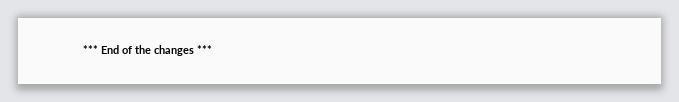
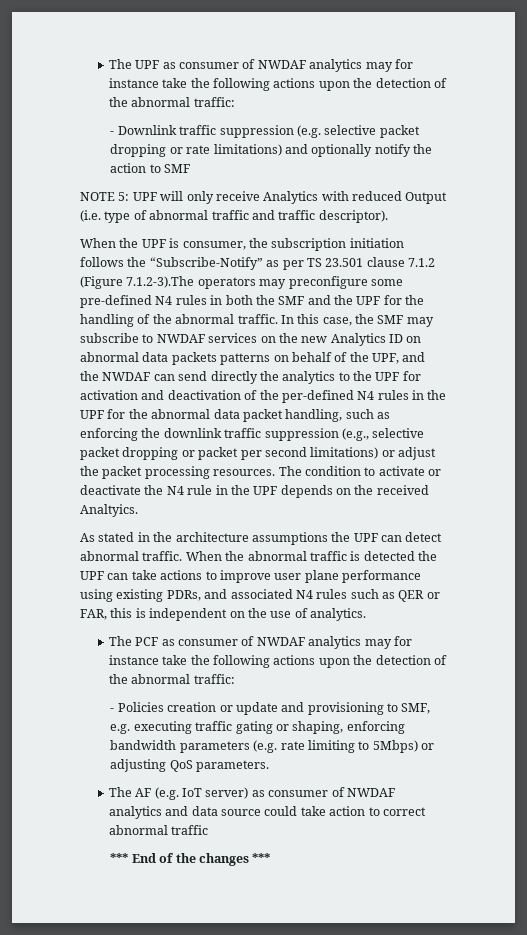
+ The UPF as consumer of NWDAF analytics may for instance take the following actions upon the detection of the abnormal traffic:
+ - Downlink traffic suppression (e.g. selective packet dropping or rate limitations) and optionally notify the action to SMF
+ NOTE 5: UPF will only receive Analytics with reduced Output (i.e. type of abnormal traffic and traffic descriptor).
+ When the UPF is consumer, the subscription initiation follows the “Subscribe-Notify” as per TS 23.501 clause 7.1.2 (Figure 7.1.2-3).The operators may preconfigure some pre-defined N4 rules in both the SMF and the UPF for the handling of the abnormal traffic. In this case, the SMF may subscribe to NWDAF services on the new Analytics ID on abnormal data packets patterns on behalf of the UPF, and the NWDAF can send directly the analytics to the UPF for activation and deactivation of the per-defined N4 rules in the UPF for the abnormal data packet handling, such as enforcing the downlink traffic suppression (e.g., selective packet dropping or packet per second limitations) or adjust the packet processing resources. The condition to activate or deactivate the N4 rule in the UPF depends on the received Analtyics.
+ As stated in the architecture assumptions the UPF can detect abnormal traffic. When the abnormal traffic is detected the UPF can take actions to improve user plane performance using existing PDRs, and associated N4 rules such as QER or FAR, this is independent on the use of analytics.
+ The PCF as consumer of NWDAF analytics may for instance take the following actions upon the detection of the abnormal traffic:
+ - Policies creation or update and provisioning to SMF, e.g. executing traffic gating or shaping, enforcing bandwidth parameters (e.g. rate limiting to 5Mbps) or adjusting QoS parameters.
+ The AF (e.g. IoT server) as consumer of NWDAF analytics and data source could take action to correct abnormal traffic

